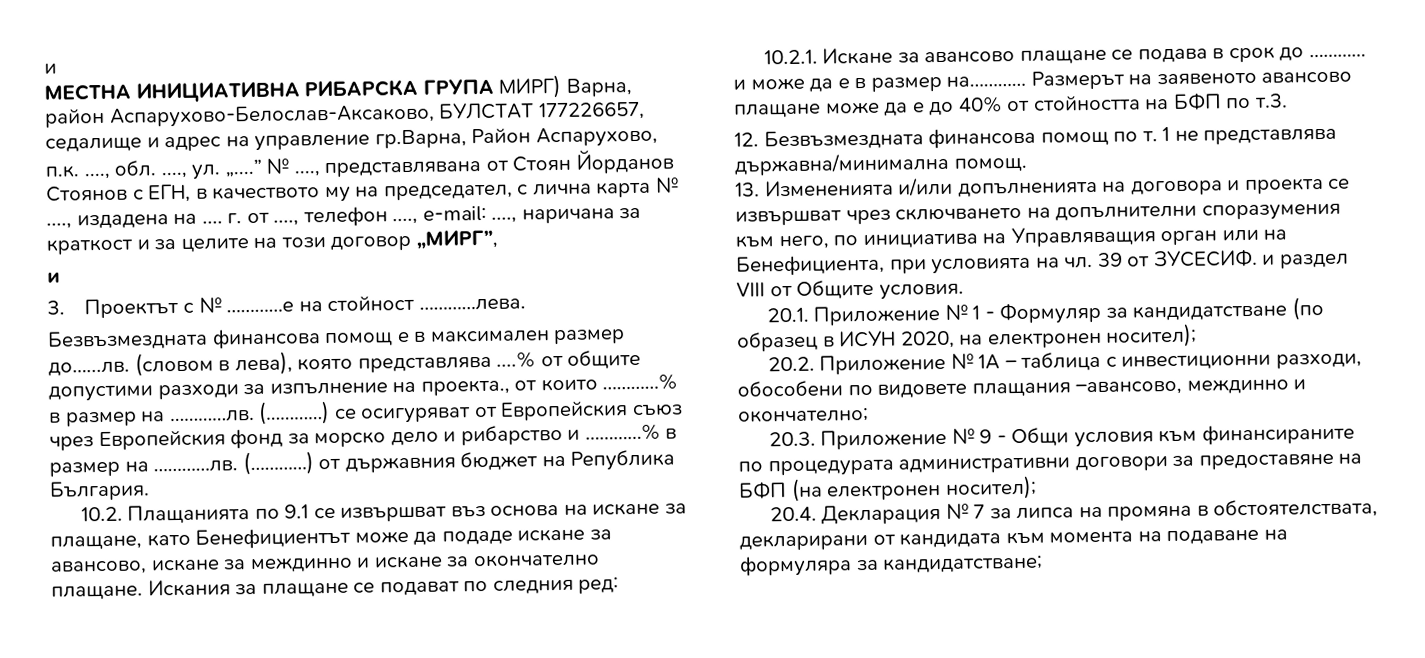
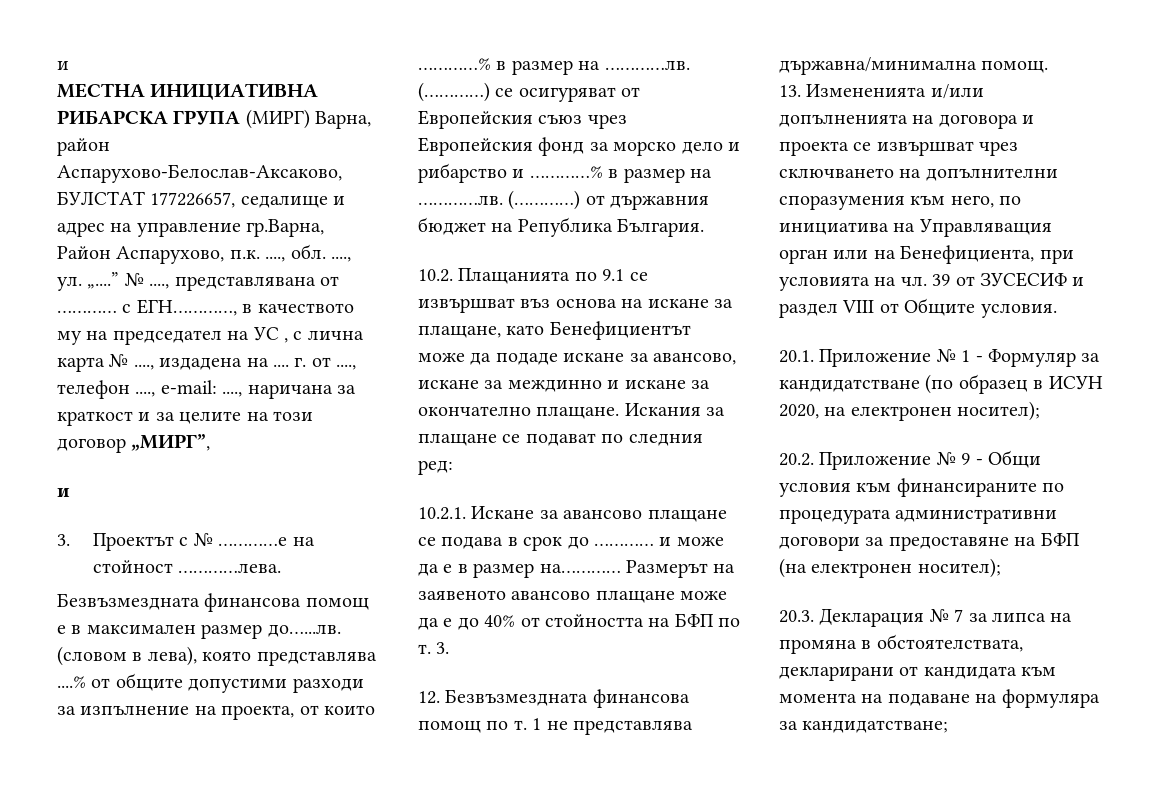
- МЕСТНА ИНИЦИАТИВНА РИБАРСКА ГРУПА МИРГ) Варна, район Аспарухово-Белослав-Аксаково, БУЛСТАТ 177226657, седалище и адрес на управление гр.Варна, Район Аспарухово, п.к. ...., обл. ...., ул. „....”
+ МЕСТНА ИНИЦИАТИВНА РИБАРСКА ГРУПА (МИРГ) Варна, район Аспарухово-Белослав-Аксаково, БУЛСТАТ 177226657, седалище и адрес на управление гр.Варна, Район Аспарухово, п.к. ...., обл. ...., ул. „....”
- № ...., представлявана от Стоян Йорданов Стоянов с ЕГН, в качеството му на председател, с лична карта № ...., издадена на .... г. от ...., телефон ...., e-mail: ...., наричана за краткост и за целите на този договор „МИРГ”,
+ № ...., представлявана от ………… с ЕГН…………, в качеството му на председател на УС , с лична карта № ...., издадена на .... г. от ...., телефон ...., e-mail: ...., наричана за краткост и за целите на този договор „МИРГ”,
- Безвъзмездната финансова помощ е в максимален размер до…...лв. (словом в лева), която представлява ....% от общите допустими разходи за изпълнение на проекта., от които …………% в размер на …………лв.
+ Безвъзмездната финансова помощ е в максимален размер до…...лв. (словом в лева), която представлява ....% от общите допустими разходи за изпълнение на проекта, от които …………% в размер на …………лв.
- Размерът на заявеното авансово плащане може да е до 40% от стойността на БФП по т.3.
+ Размерът на заявеното авансово плащане може да е до 40% от стойността на БФП по т. 3.
- 39 от ЗУСЕСИФ. и раздел VIII от Общите условия.
+ 39 от ЗУСЕСИФ и раздел VIII от Общите условия.
- 20.2. Приложение № 1А – таблица с инвестиционни разходи, обособени по видовете плащания –авансово, междинно и окончателно;
- 20.3. Приложение № 9 - Общи условия към финансираните по процедурата административни договори за предоставяне на БФП (на електронен носител);
+ 20.2. Приложение № 9 - Общи условия към финансираните по процедурата административни договори за предоставяне на БФП (на електронен носител);
- 20.4. Декларация № 7 за липса на промяна в обстоятелствата, декларирани от кандидата към момента на подаване на формуляра за кандидатстване;
+ 20.3. Декларация № 7 за липса на промяна в обстоятелствата, декларирани от кандидата към момента на подаване на формуляра за кандидатстване;

